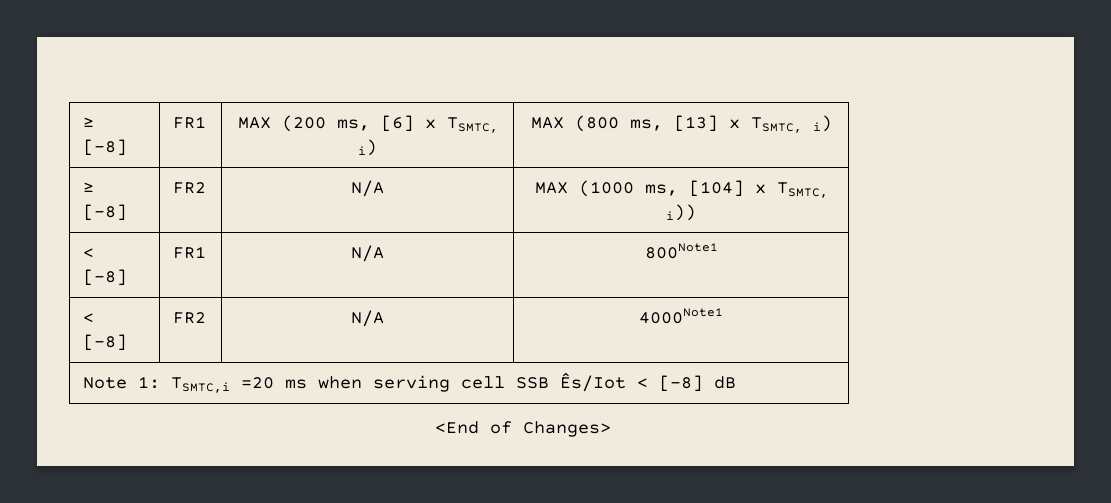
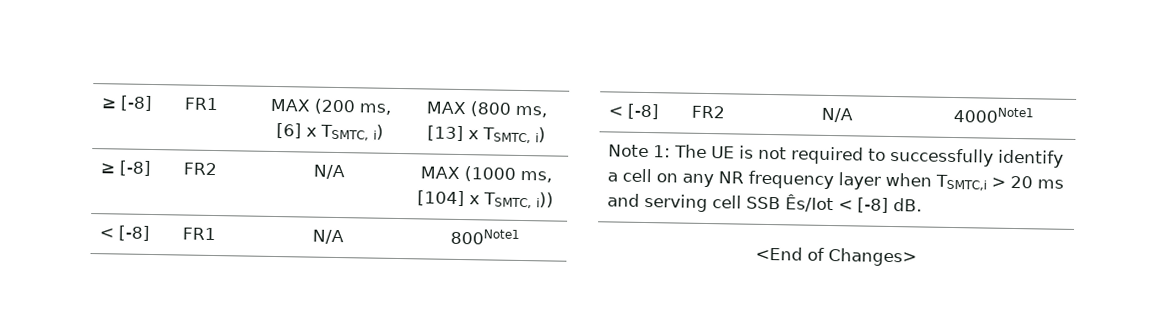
- Note 1: TSMTC,i =20 ms when serving cell SSB Ês/Iot < [-8] dB
+ Note 1: The UE is not required to successfully identify a cell on any NR frequency layer when TSMTC,i > 20 ms and serving cell SSB Ês/Iot < [-8] dB.

